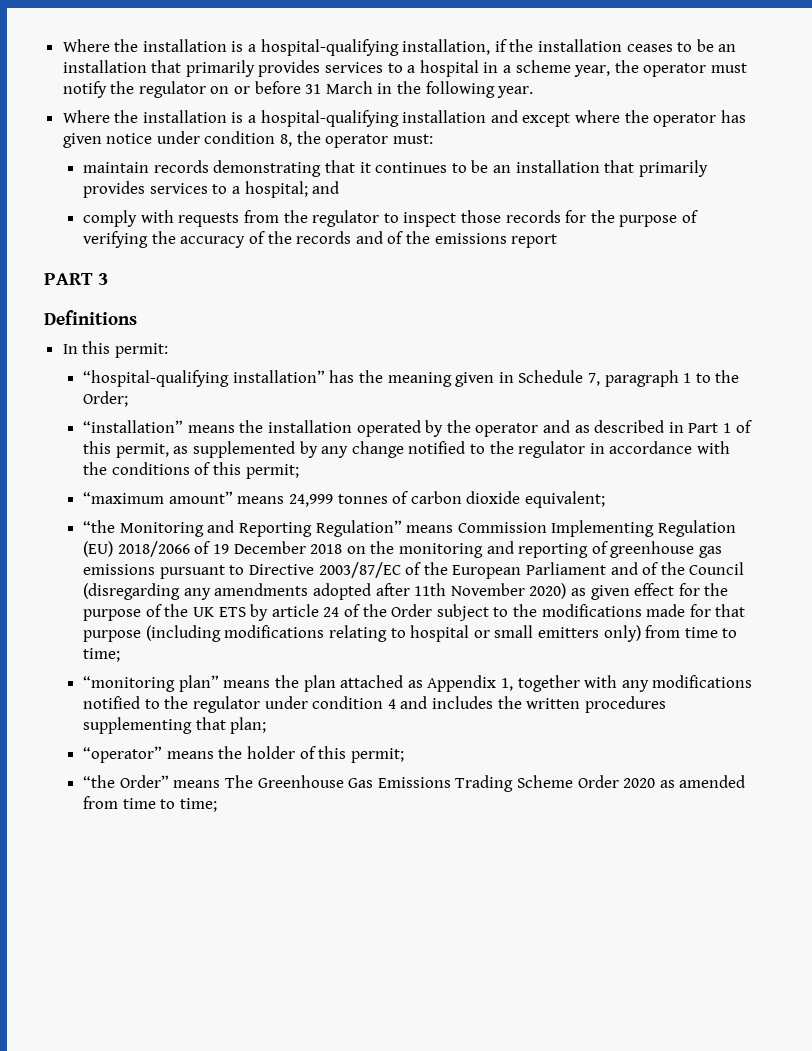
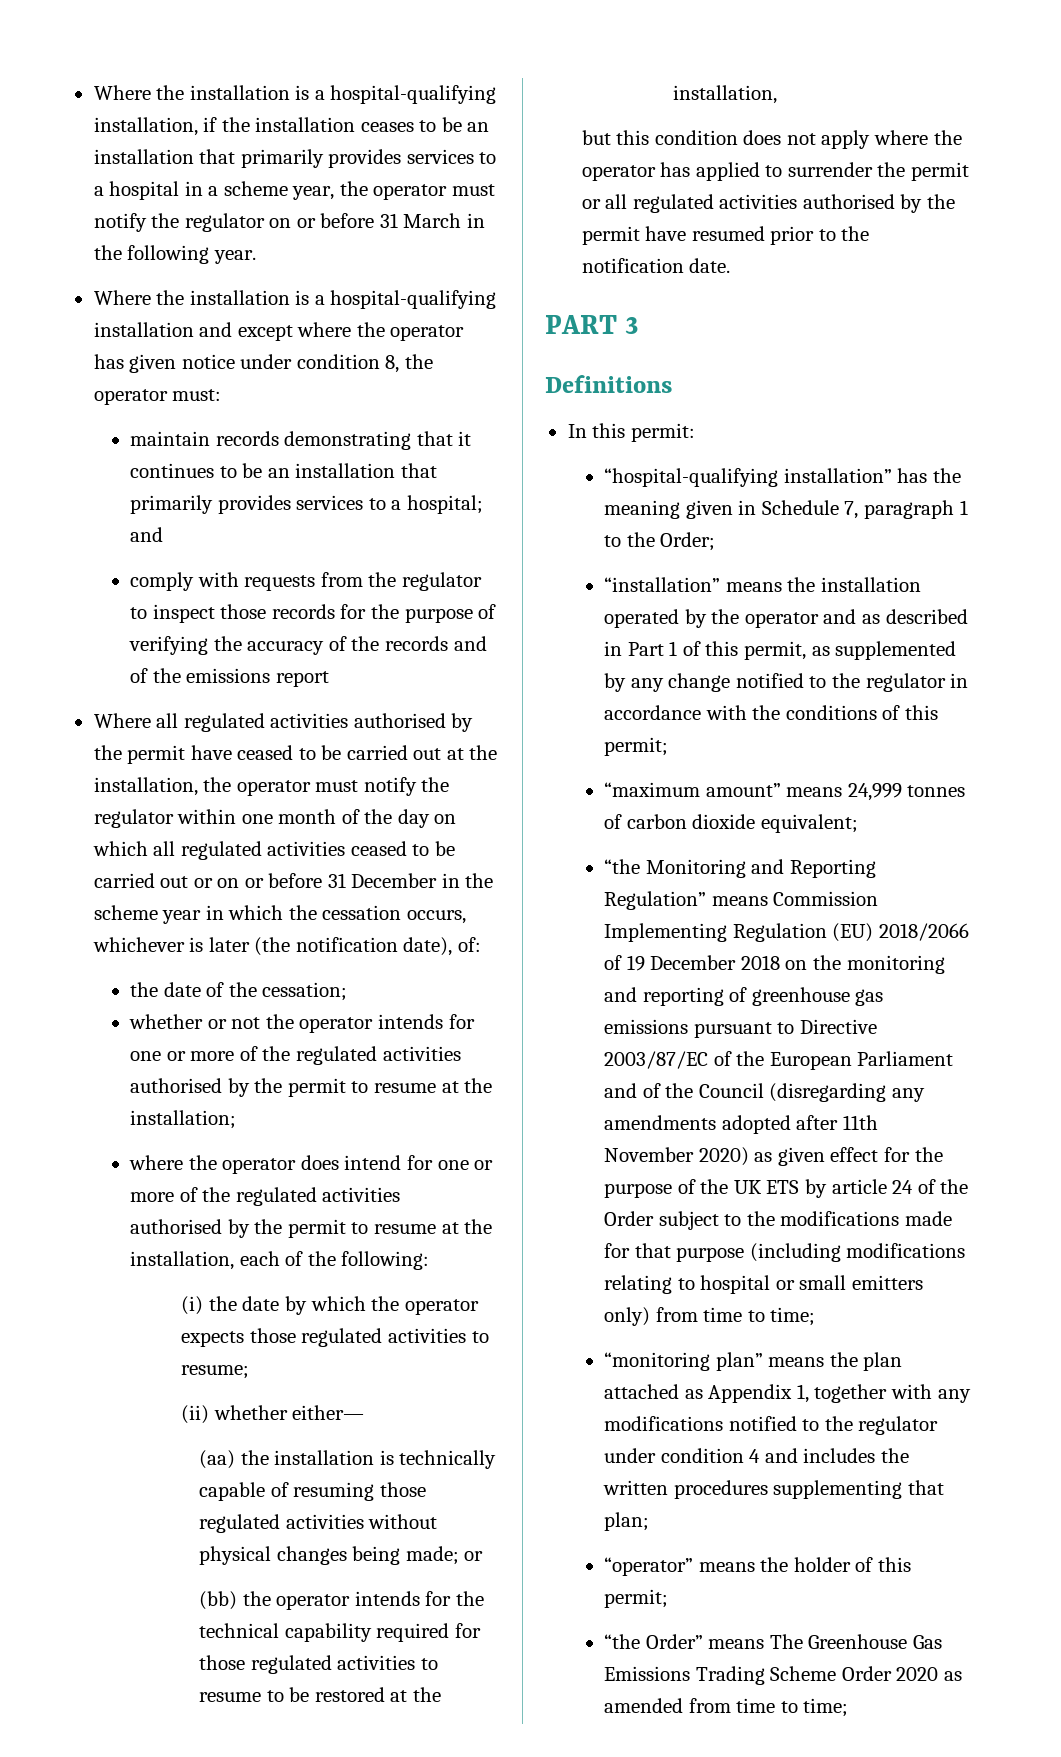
+ Where all regulated activities authorised by the permit have ceased to be carried out at the installation, the operator must notify the regulator within one month of the day on which all regulated activities ceased to be carried out or on or before 31 December in the scheme year in which the cessation occurs, whichever is later (the notification date), of:
+ the date of the cessation;
+ whether or not the operator intends for one or more of the regulated activities authorised by the permit to resume at the installation;
+ where the operator does intend for one or more of the regulated activities authorised by the permit to resume at the installation, each of the following:
+ (i) the date by which the operator expects those regulated activities to resume;
+ (ii) whether either—
+ (aa) the installation is technically capable of resuming those regulated activities without physical changes being made; or
+ (bb) the operator intends for the technical capability required for those regulated activities to resume to be restored at the installation,
+ but this condition does not apply where the operator has applied to surrender the permit or all regulated activities authorised by the permit have resumed prior to the notification date.

